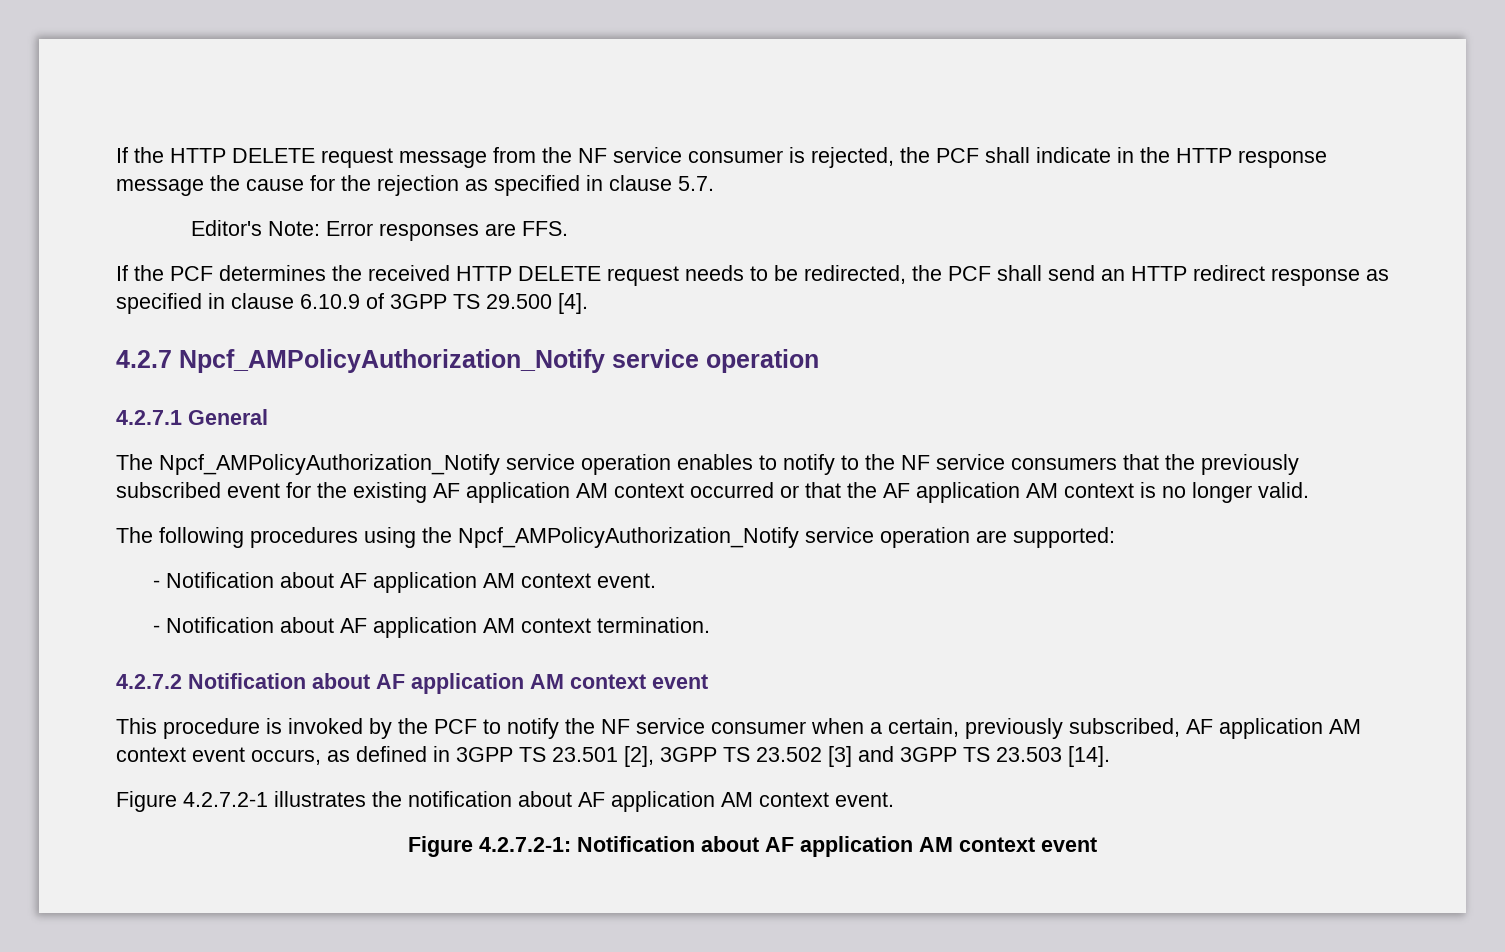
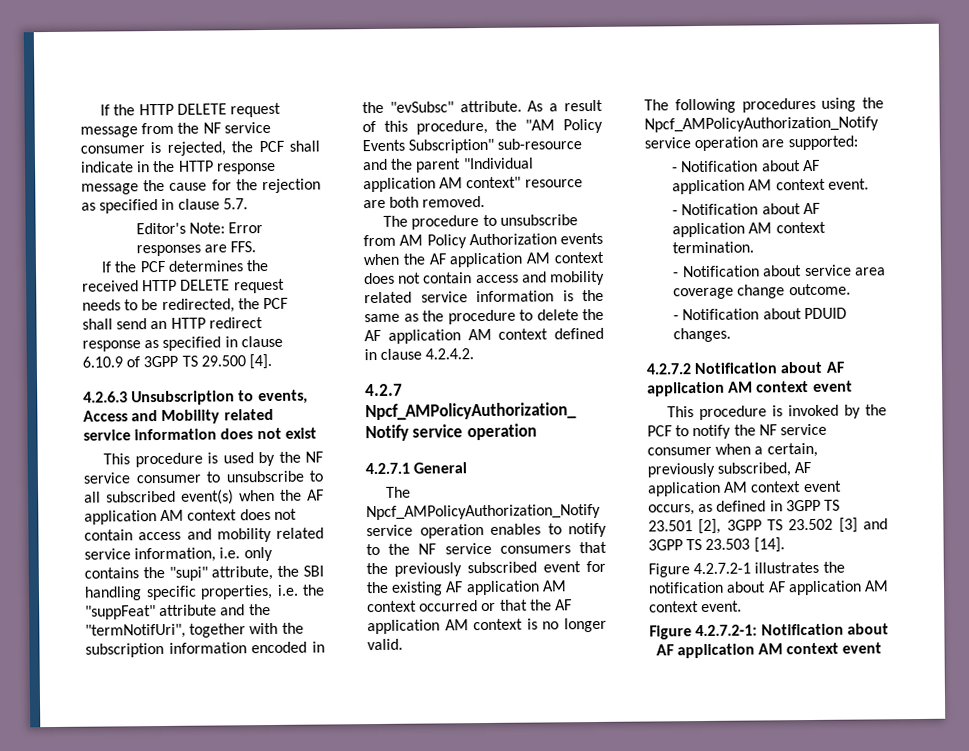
+ 4.2.6.3 Unsubscription to events, Access and Mobility related service information does not exist
+ This procedure is used by the NF service consumer to unsubscribe to all subscribed event(s) when the AF application AM context does not contain access and mobility related service information, i.e. only contains the "supi" attribute, the SBI handling specific properties, i.e. the "suppFeat" attribute and the "termNotifUri", together with the subscription information encoded in the "evSubsc" attribute. As a result of this procedure, the "AM Policy Events Subscription" sub-resource and the parent "Individual application AM context" resource are both removed.
+ The procedure to unsubscribe from AM Policy Authorization events when the AF application AM context does not contain access and mobility related service information is the same as the procedure to delete the AF application AM context defined in clause 4.2.4.2.
+ - Notification about service area coverage change outcome.
+ - Notification about PDUID changes.

